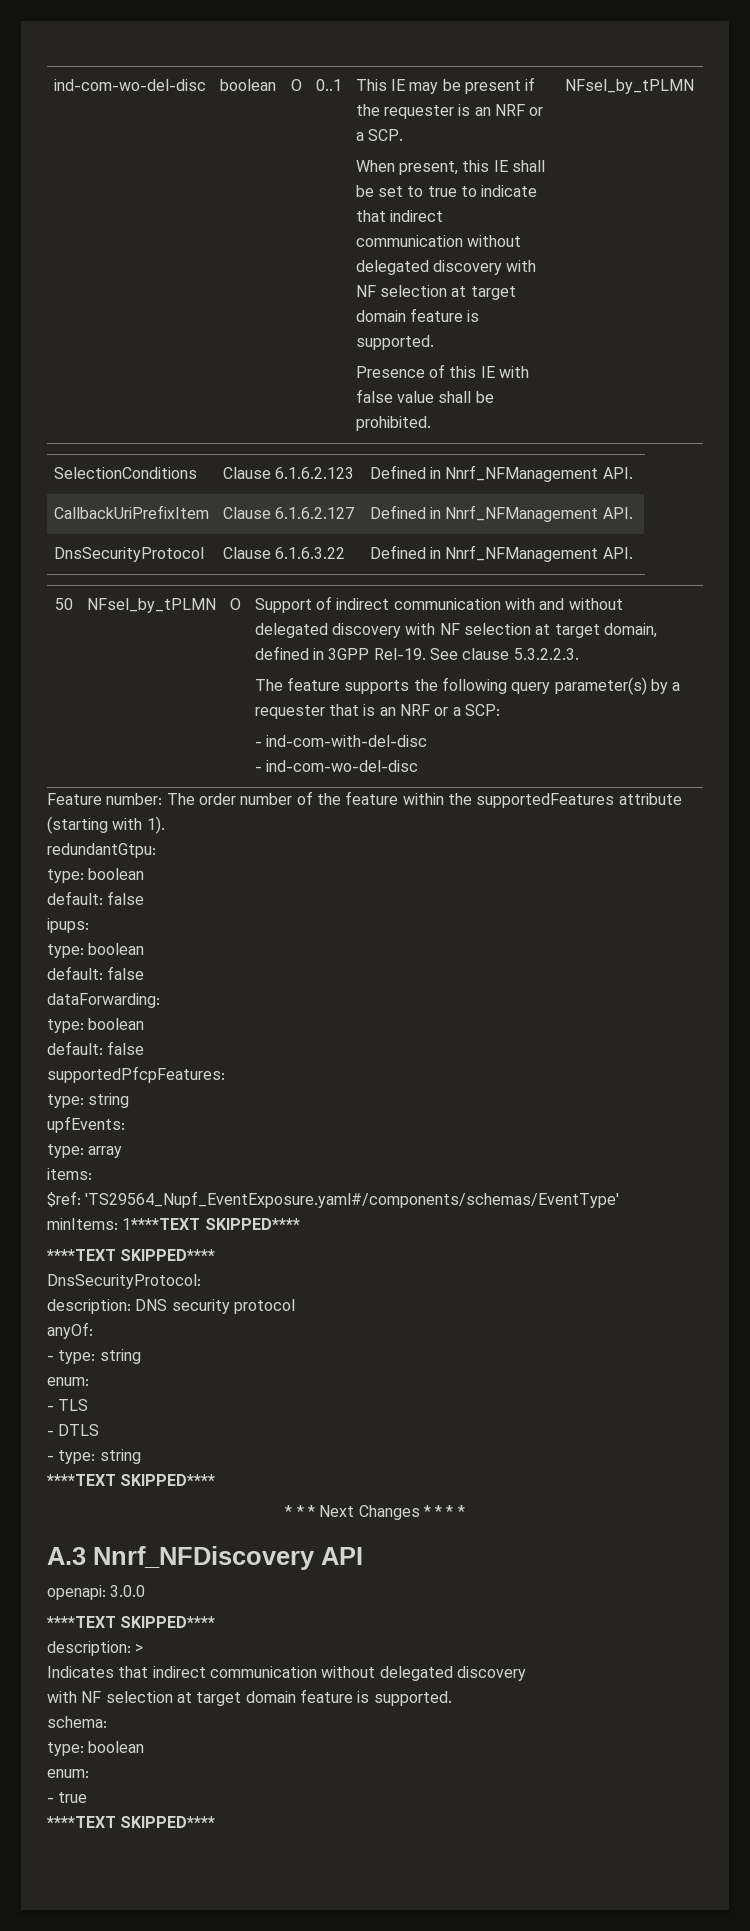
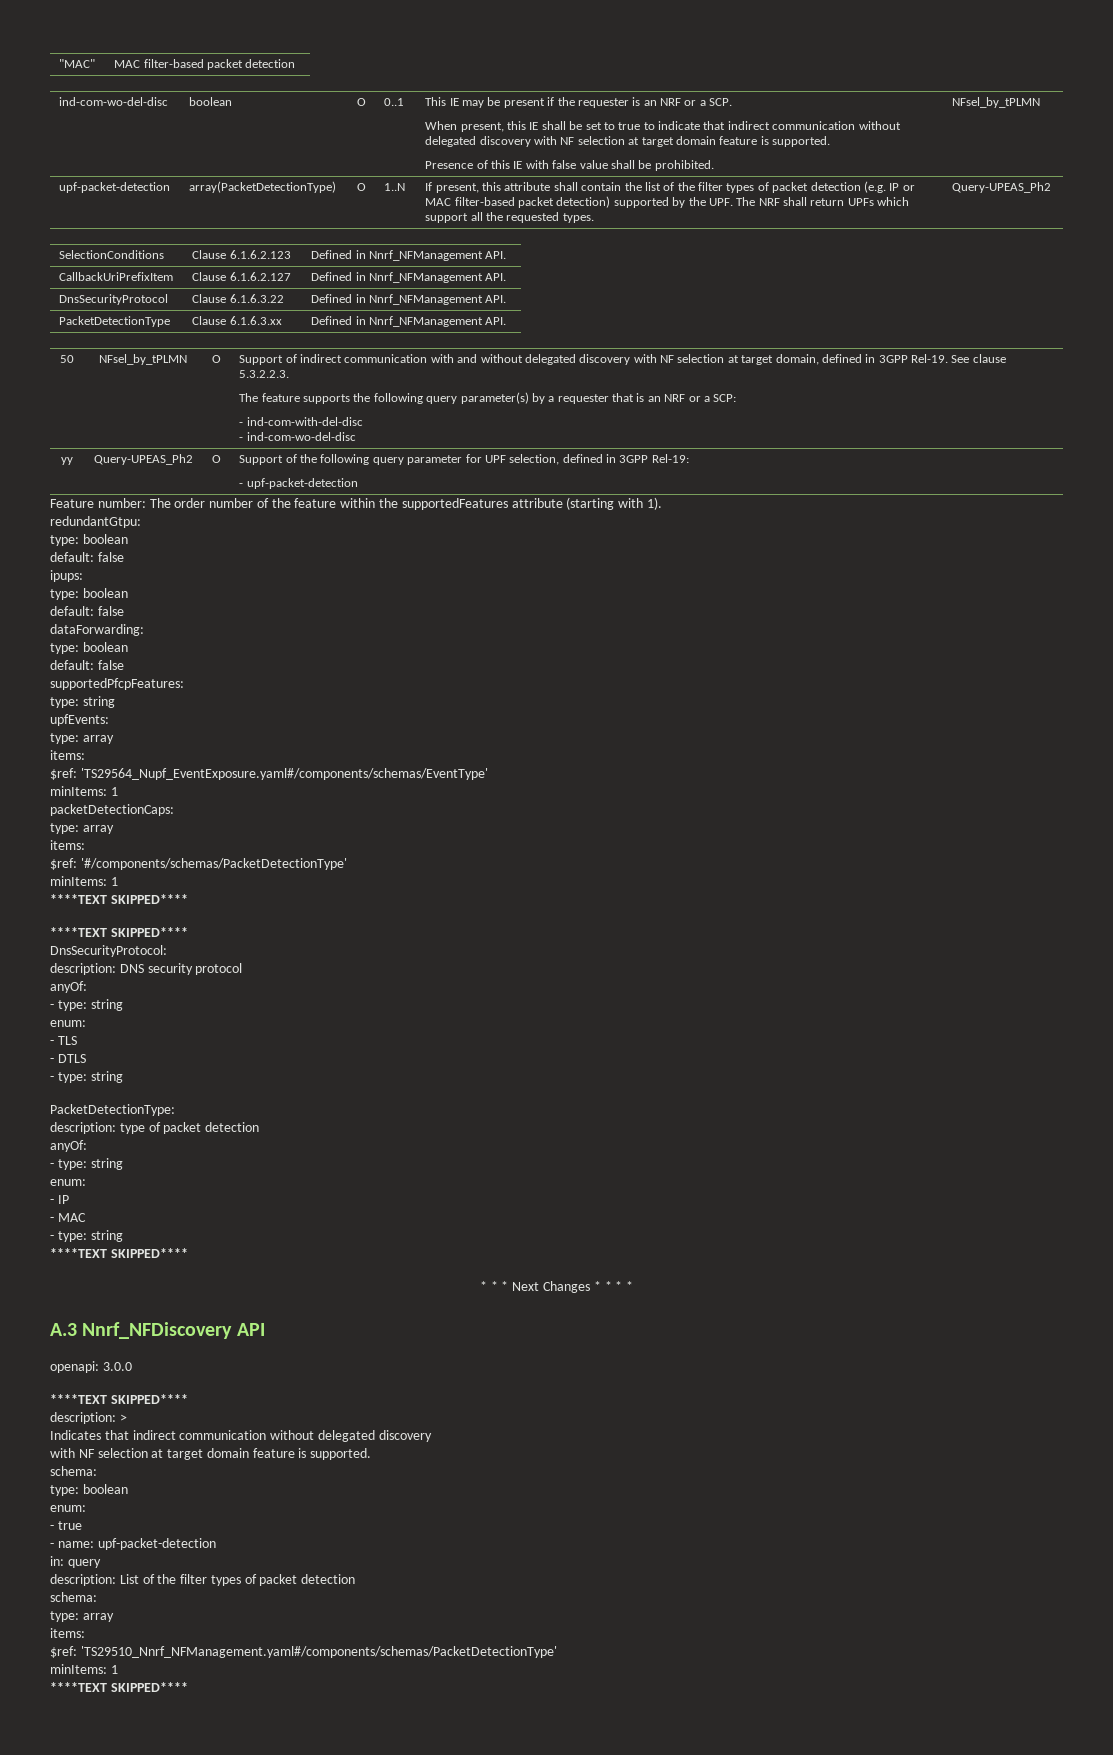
+ "MAC" | MAC filter-based packet detection
+ upf-packet-detection | array(PacketDetectionType) | O | 1..N | If present, this attribute shall contain the list of the filter types of packet detection (e.g. IP or MAC filter-based packet detection) supported by the UPF. The NRF shall return UPFs which support all the requested types. | Query-UPEAS_Ph2
+ PacketDetectionType | Clause 6.1.6.3.xx | Defined in Nnrf_NFManagement API.
+ yy | Query-UPEAS_Ph2 | O | Support of the following query parameter for UPF selection, defined in 3GPP Rel-19:
+ - upf-packet-detection
  $ref: 'TS29564_Nupf_EventExposure.yaml#/components/schemas/EventType'
- minItems: 1****TEXT SKIPPED****
+ minItems: 1
+ packetDetectionCaps:
+ type: array
+ items:
+ $ref: '#/components/schemas/PacketDetectionType'
+ minItems: 1
+ ****TEXT SKIPPED****
+ PacketDetectionType:
+ description: type of packet detection
+ anyOf:
+ - type: string
+ enum:
+ - IP
+ - MAC
+ - type: string
+ - name: upf-packet-detection
+ in: query
+ description: List of the filter types of packet detection
+ schema:
+ type: array
+ items:
+ $ref: 'TS29510_Nnrf_NFManagement.yaml#/components/schemas/PacketDetectionType'
+ minItems: 1

